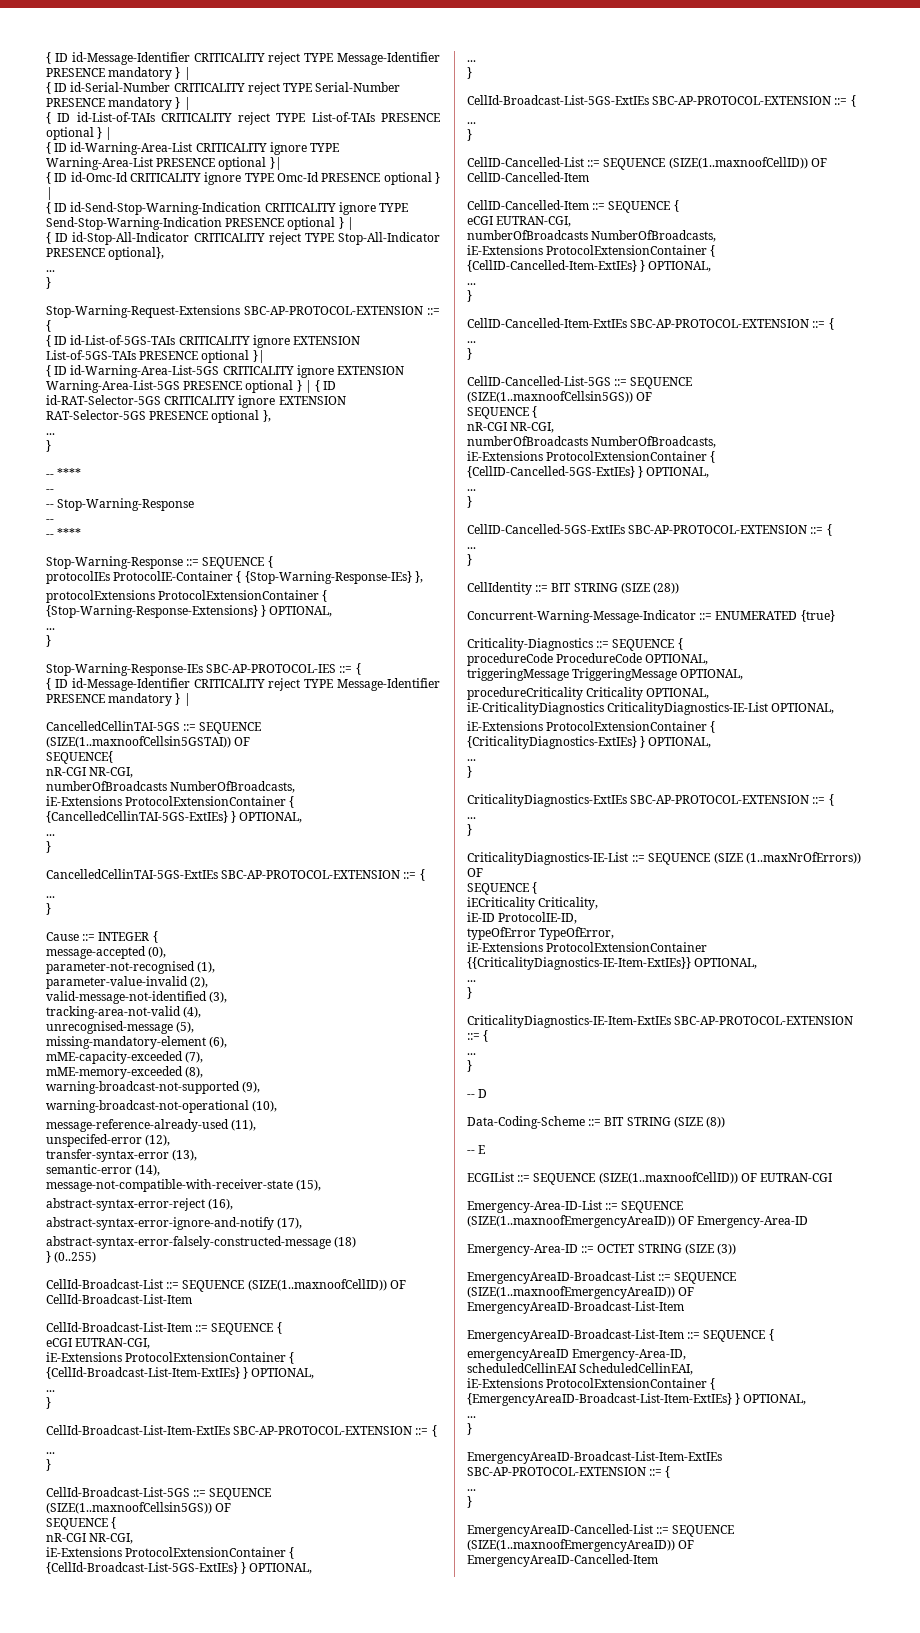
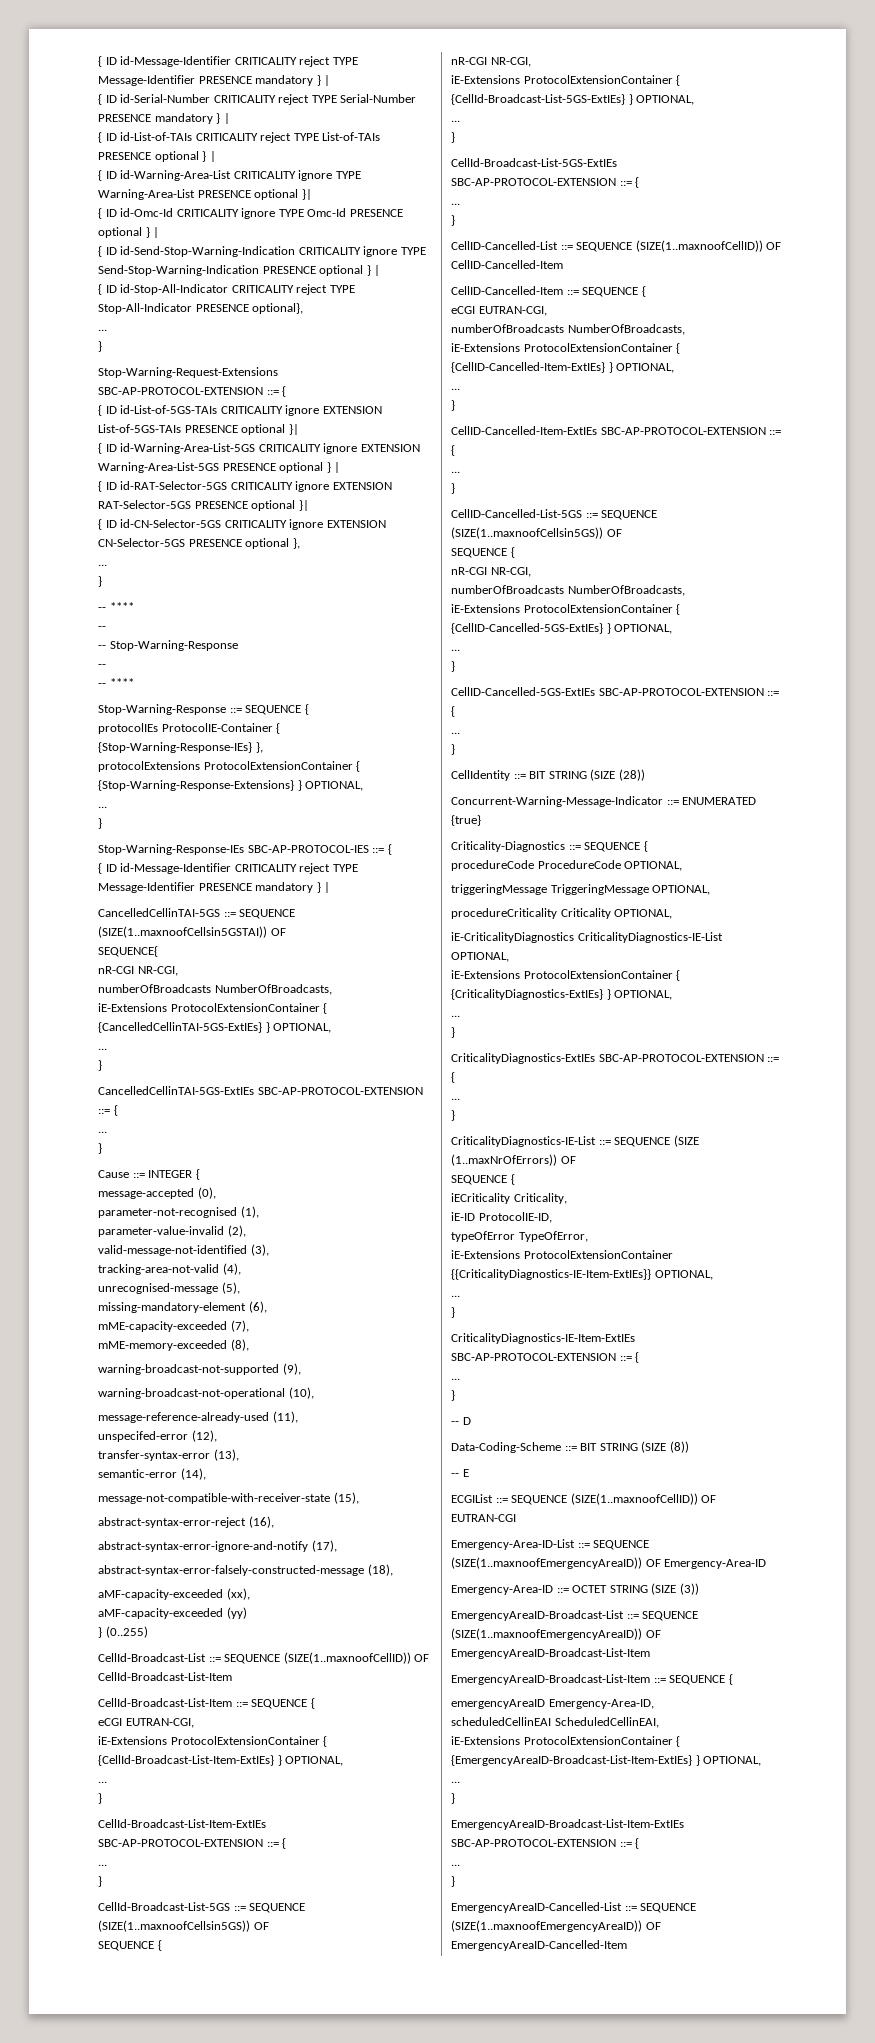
- { ID id-Warning-Area-List-5GS CRITICALITY ignore EXTENSION Warning-Area-List-5GS PRESENCE optional } | { ID id-RAT-Selector-5GS CRITICALITY ignore EXTENSION RAT-Selector-5GS PRESENCE optional },
+ { ID id-Warning-Area-List-5GS CRITICALITY ignore EXTENSION Warning-Area-List-5GS PRESENCE optional } |
+ { ID id-RAT-Selector-5GS CRITICALITY ignore EXTENSION RAT-Selector-5GS PRESENCE optional }|
+ { ID id-CN-Selector-5GS CRITICALITY ignore EXTENSION CN-Selector-5GS PRESENCE optional },
- abstract-syntax-error-falsely-constructed-message (18)
+ abstract-syntax-error-falsely-constructed-message (18),
+ aMF-capacity-exceeded (xx),
+ aMF-capacity-exceeded (yy)

